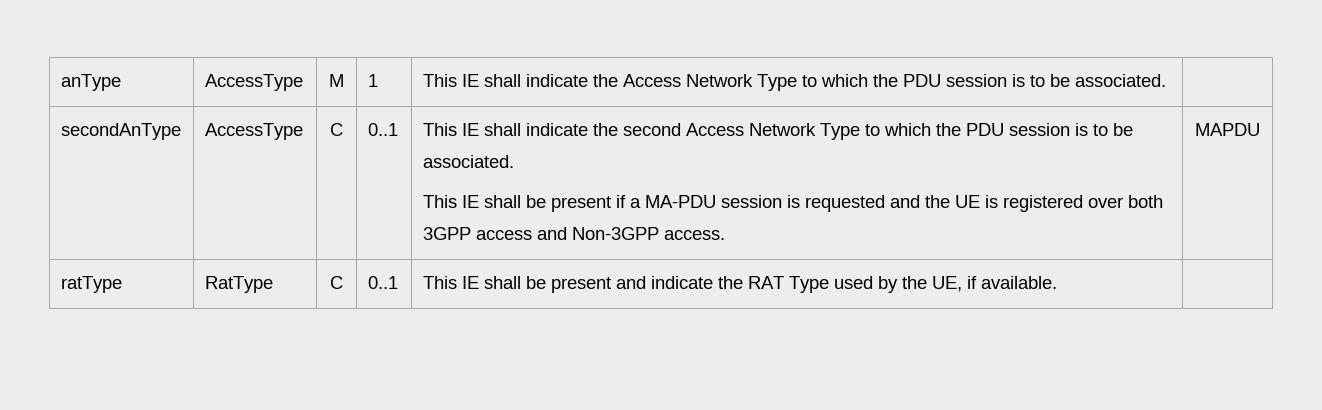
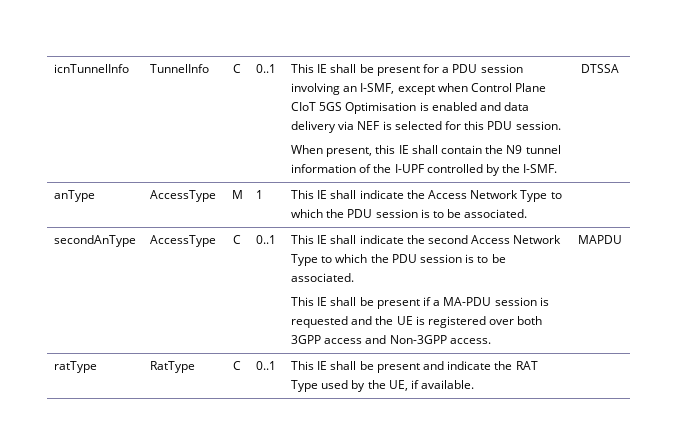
+ icnTunnelInfo | TunnelInfo | C | 0..1 | This IE shall be present for a PDU session involving an I-SMF, except when Control Plane CIoT 5GS Optimisation is enabled and data delivery via NEF is selected for this PDU session.
+ When present, this IE shall contain the N9 tunnel information of the I-UPF controlled by the I-SMF. | DTSSA

